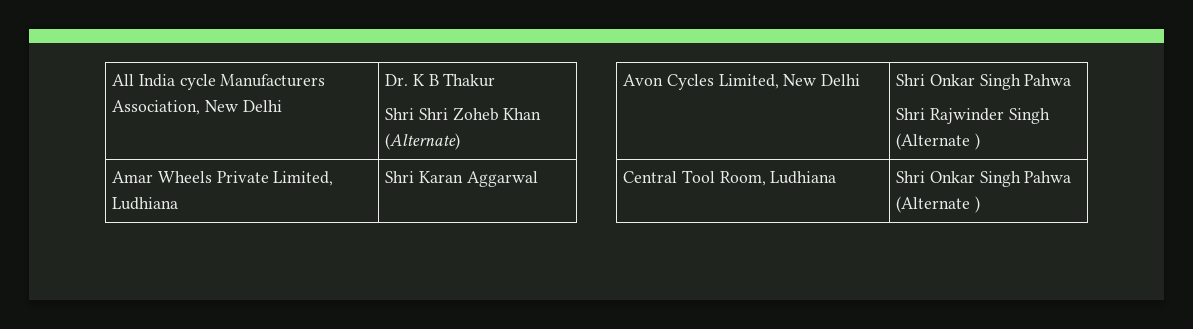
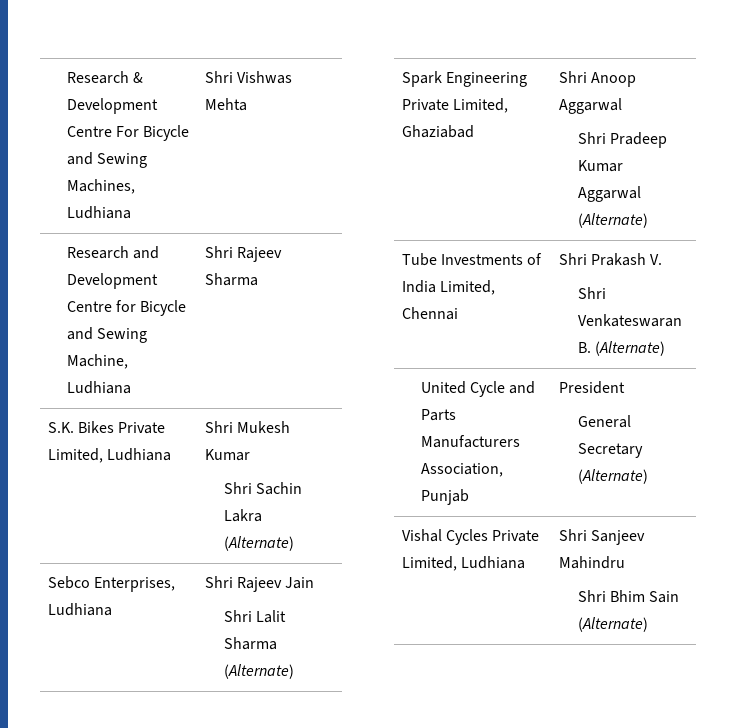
- All India cycle Manufacturers Association, New Delhi | Dr. K B Thakur
- Shri Shri Zoheb Khan (Alternate)
- Amar Wheels Private Limited, Ludhiana | Shri Karan Aggarwal
- Avon Cycles Limited, New Delhi | Shri Onkar Singh Pahwa
- Shri Rajwinder Singh (Alternate )
- Central Tool Room, Ludhiana | Shri Onkar Singh Pahwa (Alternate )
+ Research & Development Centre For Bicycle and Sewing Machines, Ludhiana | Shri Vishwas Mehta
+ Research and Development Centre for Bicycle and Sewing Machine, Ludhiana | Shri Rajeev Sharma
+ S.K. Bikes Private Limited, Ludhiana | Shri Mukesh Kumar
+ Shri Sachin Lakra (Alternate)
+ Sebco Enterprises, Ludhiana | Shri Rajeev Jain
+ Shri Lalit Sharma (Alternate)
+ Spark Engineering Private Limited, Ghaziabad | Shri Anoop Aggarwal
+ Shri Pradeep Kumar Aggarwal (Alternate)
+ Tube Investments of India Limited, Chennai | Shri Prakash V.
+ Shri Venkateswaran B. (Alternate)
+ United Cycle and Parts Manufacturers Association, Punjab | President
+ General Secretary (Alternate)
+ Vishal Cycles Private Limited, Ludhiana | Shri Sanjeev Mahindru
+ Shri Bhim Sain (Alternate)

